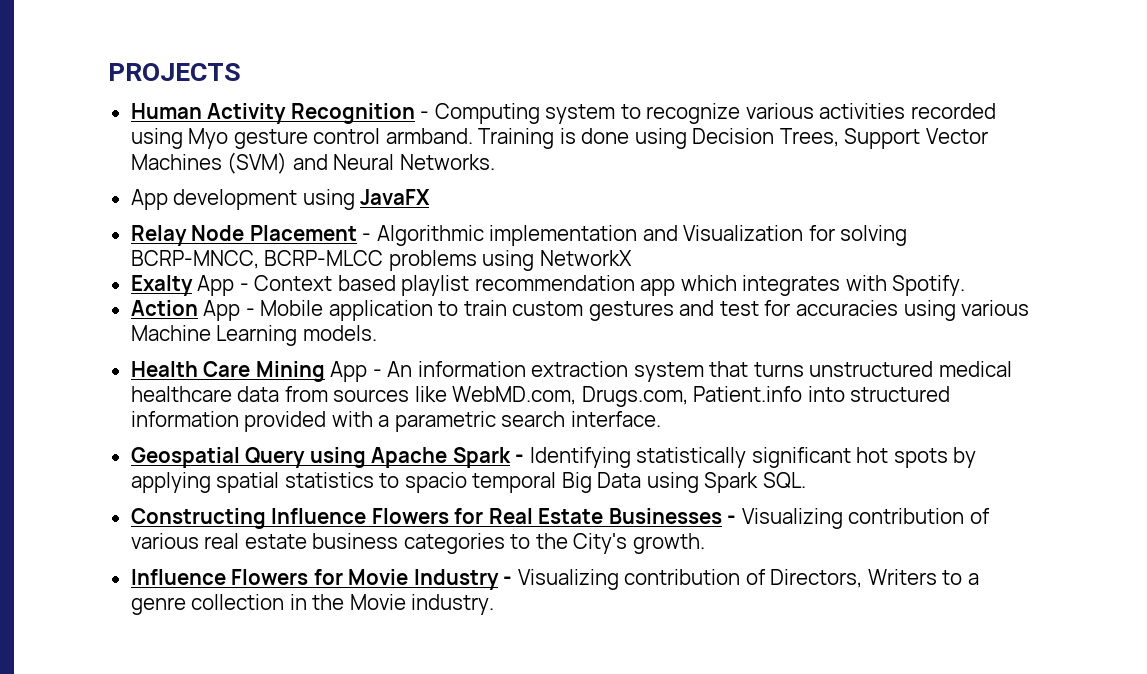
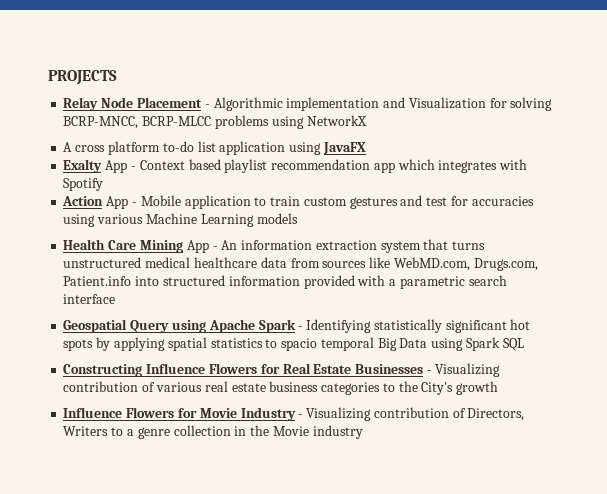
- Human Activity Recognition - Computing system to recognize various activities recorded using Myo gesture control armband. Training is done using Decision Trees, Support Vector Machines (SVM) and Neural Networks.
- App development using JavaFX
+ A cross platform to-do list application using JavaFX
- Exalty App - Context based playlist recommendation app which integrates with Spotify.
+ Exalty App - Context based playlist recommendation app which integrates with Spotify
- Action App - Mobile application to train custom gestures and test for accuracies using various Machine Learning models.
+ Action App - Mobile application to train custom gestures and test for accuracies using various Machine Learning models
- Health Care Mining App - An information extraction system that turns unstructured medical healthcare data from sources like WebMD.com, Drugs.com, Patient.info into structured information provided with a parametric search interface.
+ Health Care Mining App - An information extraction system that turns unstructured medical healthcare data from sources like WebMD.com, Drugs.com, Patient.info into structured information provided with a parametric search interface
- Geospatial Query using Apache Spark - Identifying statistically significant hot spots by applying spatial statistics to spacio temporal Big Data using Spark SQL.
+ Geospatial Query using Apache Spark - Identifying statistically significant hot spots by applying spatial statistics to spacio temporal Big Data using Spark SQL
- Constructing Influence Flowers for Real Estate Businesses - Visualizing contribution of various real estate business categories to the City's growth.
+ Constructing Influence Flowers for Real Estate Businesses - Visualizing contribution of various real estate business categories to the City's growth
- Influence Flowers for Movie Industry - Visualizing contribution of Directors, Writers to a genre collection in the Movie industry.
+ Influence Flowers for Movie Industry - Visualizing contribution of Directors, Writers to a genre collection in the Movie industry

